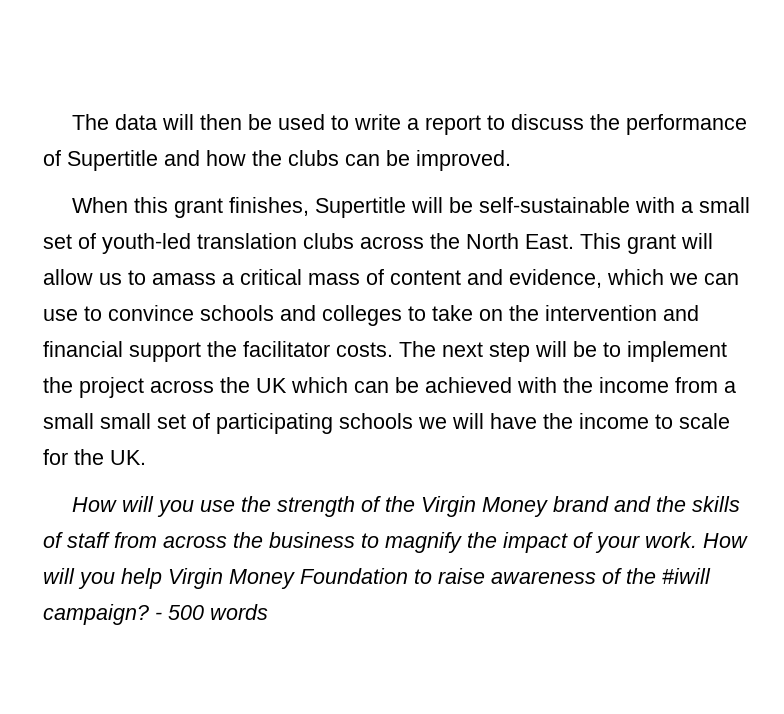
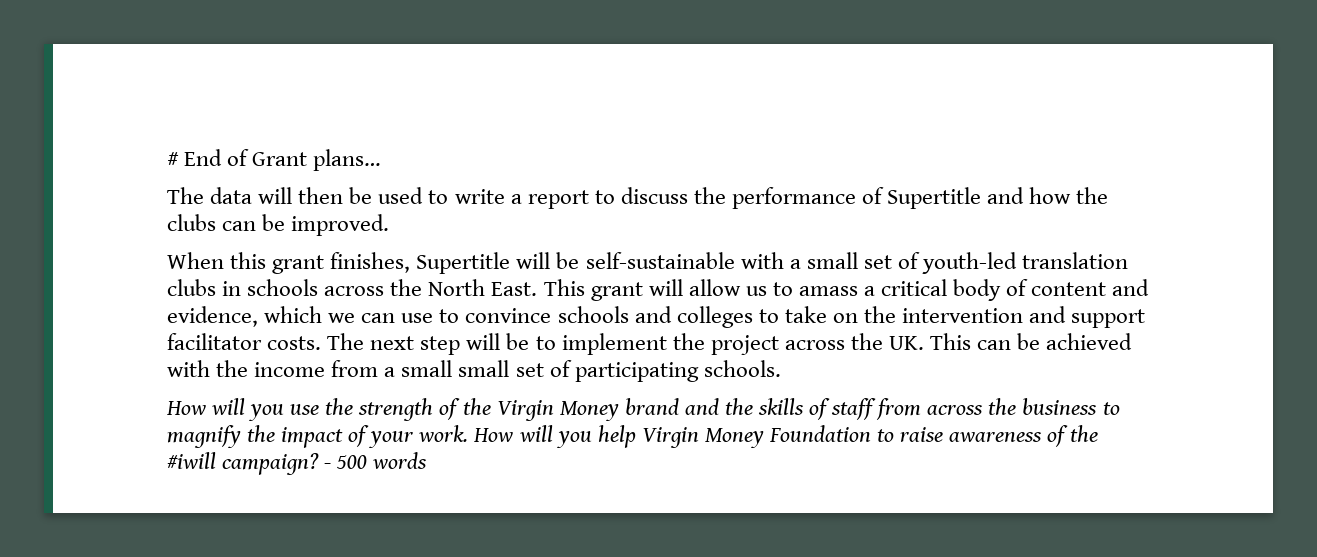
+ # End of Grant plans…
- When this grant finishes, Supertitle will be self-sustainable with a small set of youth-led translation clubs across the North East.
+ When this grant finishes, Supertitle will be self-sustainable with a small set of youth-led translation clubs in schools across the North East.
- This grant will allow us to amass a critical mass of content and evidence, which we can use to convince schools and colleges to take on the intervention and financial support the facilitator costs.
+ This grant will allow us to amass a critical body of content and evidence, which we can use to convince schools and colleges to take on the intervention and support facilitator costs.
- The next step will be to implement the project across the UK which can be achieved with the income from a small small set of participating schools we will have the income to scale for the UK.
+ The next step will be to implement the project across the UK. This can be achieved with the income from a small small set of participating schools.

